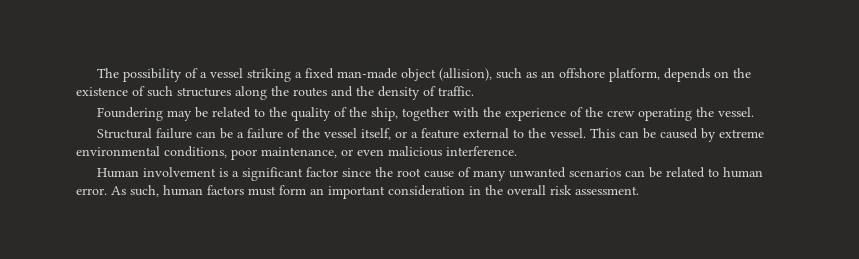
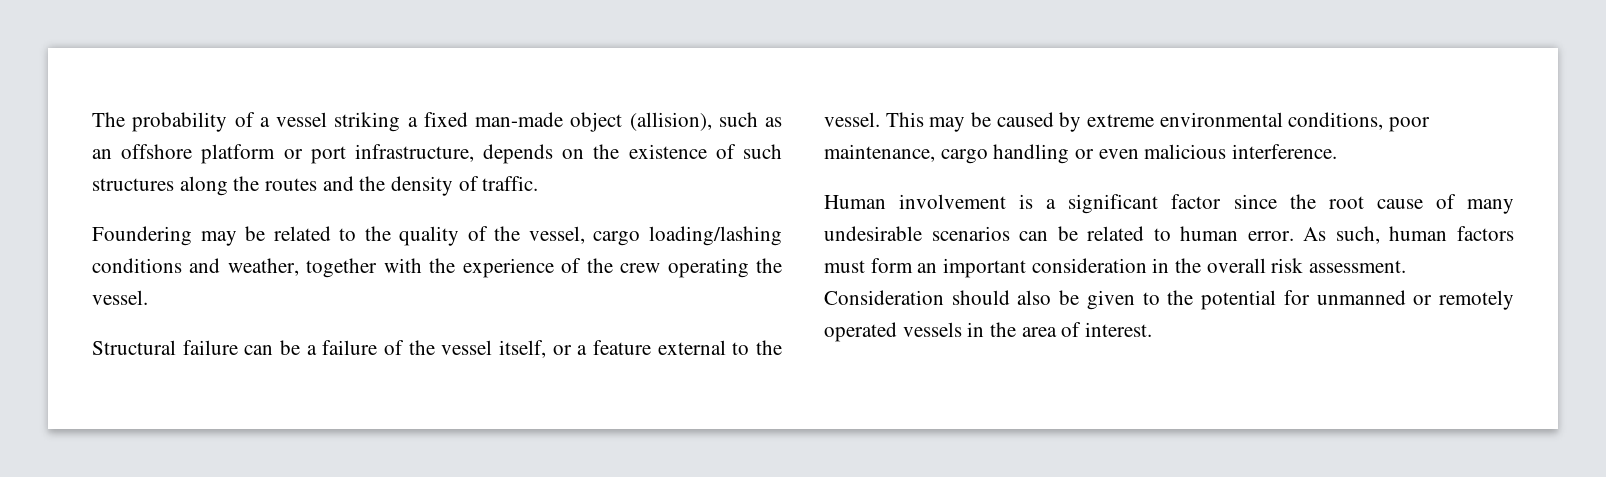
- The possibility of a vessel striking a fixed man-made object (allision), such as an offshore platform, depends on the existence of such structures along the routes and the density of traffic.
+ The probability of a vessel striking a fixed man-made object (allision), such as an offshore platform or port infrastructure, depends on the existence of such structures along the routes and the density of traffic.
- Foundering may be related to the quality of the ship, together with the experience of the crew operating the vessel.
+ Foundering may be related to the quality of the vessel, cargo loading/lashing conditions and weather, together with the experience of the crew operating the vessel.
- This can be caused by extreme environmental conditions, poor maintenance, or even malicious interference.
+ This may be caused by extreme environmental conditions, poor maintenance, cargo handling or even malicious interference.
- Human involvement is a significant factor since the root cause of many unwanted scenarios can be related to human error.
+ Human involvement is a significant factor since the root cause of many undesirable scenarios can be related to human error.
+ Consideration should also be given to the potential for unmanned or remotely operated vessels in the area of interest.

